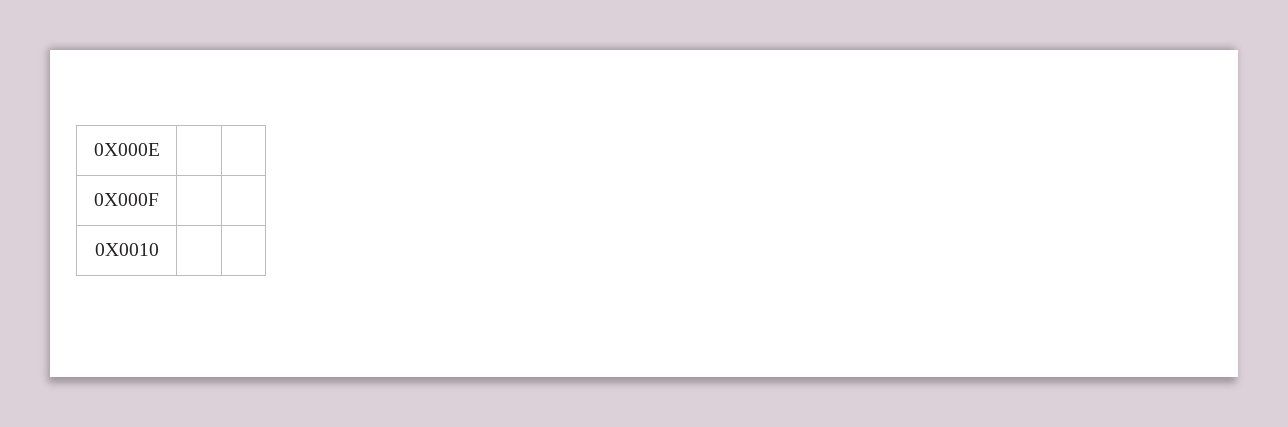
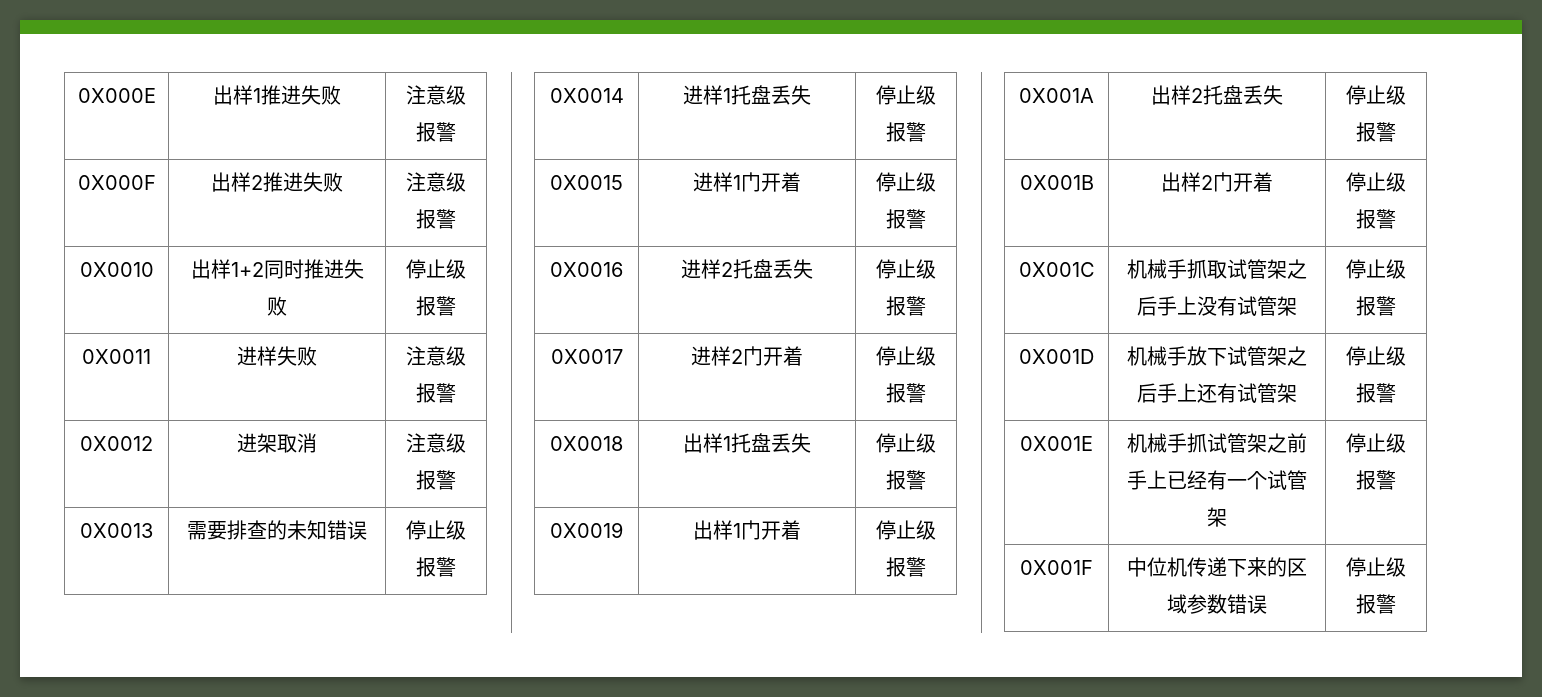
- 0X000E | |
- 0X000F | |
- 0X0010 | |
+ 0X000E | 出样1推进失败 | 注意级报警
+ 0X000F | 出样2推进失败 | 注意级报警
+ 0X0010 | 出样1+2同时推进失败 | 停止级报警
+ 0X0011 | 进样失败 | 注意级报警
+ 0X0012 | 进架取消 | 注意级报警
+ 0X0013 | 需要排查的未知错误 | 停止级报警
+ 0X0014 | 进样1托盘丢失 | 停止级报警
+ 0X0015 | 进样1门开着 | 停止级报警
+ 0X0016 | 进样2托盘丢失 | 停止级报警
+ 0X0017 | 进样2门开着 | 停止级报警
+ 0X0018 | 出样1托盘丢失 | 停止级报警
+ 0X0019 | 出样1门开着 | 停止级报警
+ 0X001A | 出样2托盘丢失 | 停止级报警
+ 0X001B | 出样2门开着 | 停止级报警
+ 0X001C | 机械手抓取试管架之后手上没有试管架 | 停止级报警
+ 0X001D | 机械手放下试管架之后手上还有试管架 | 停止级报警
+ 0X001E | 机械手抓试管架之前手上已经有一个试管架 | 停止级报警
+ 0X001F | 中位机传递下来的区域参数错误 | 停止级报警

